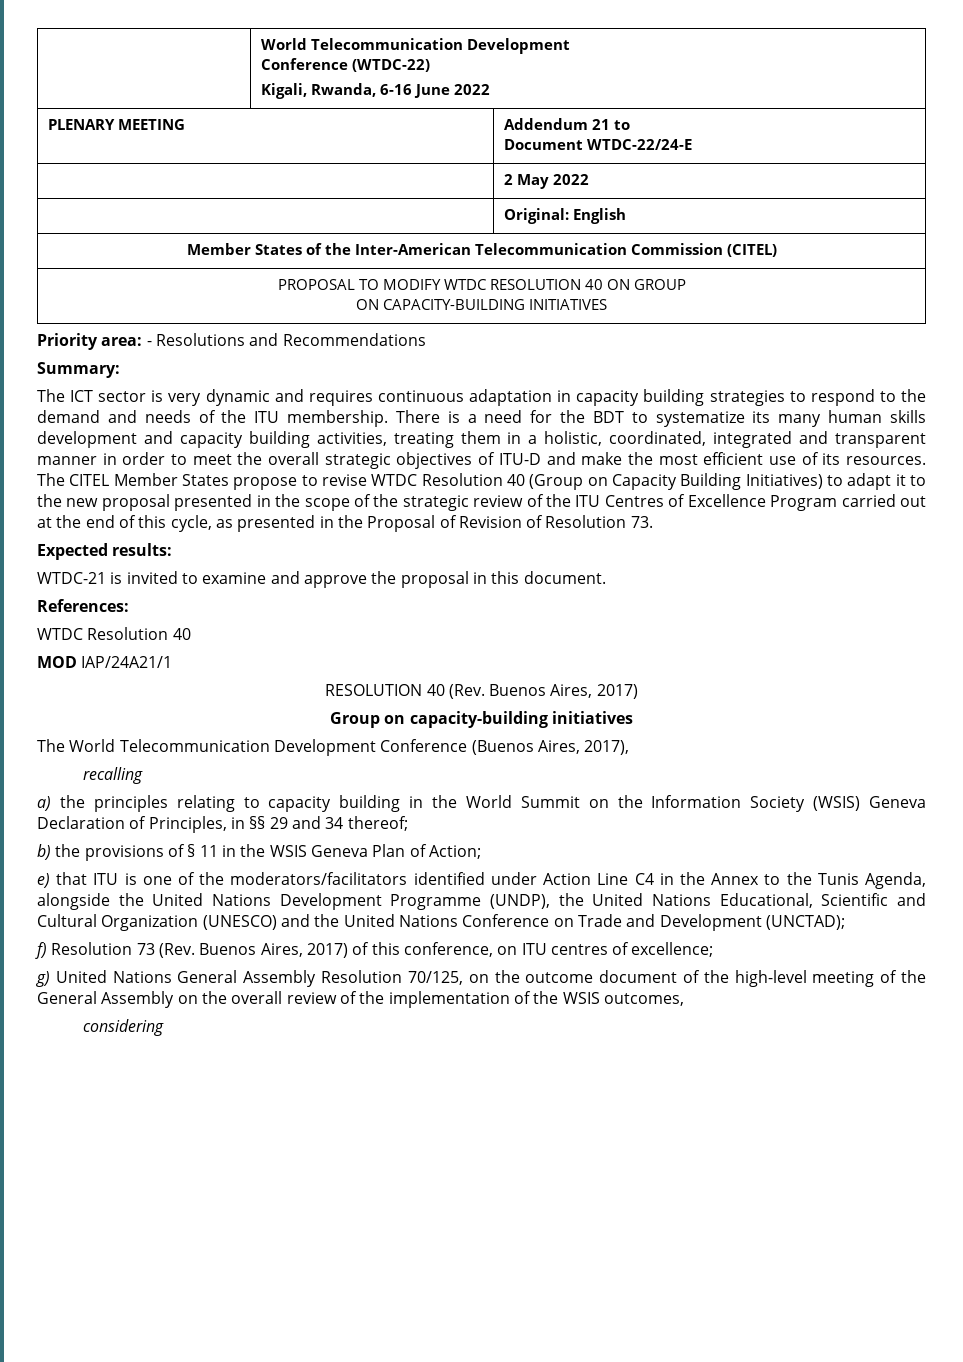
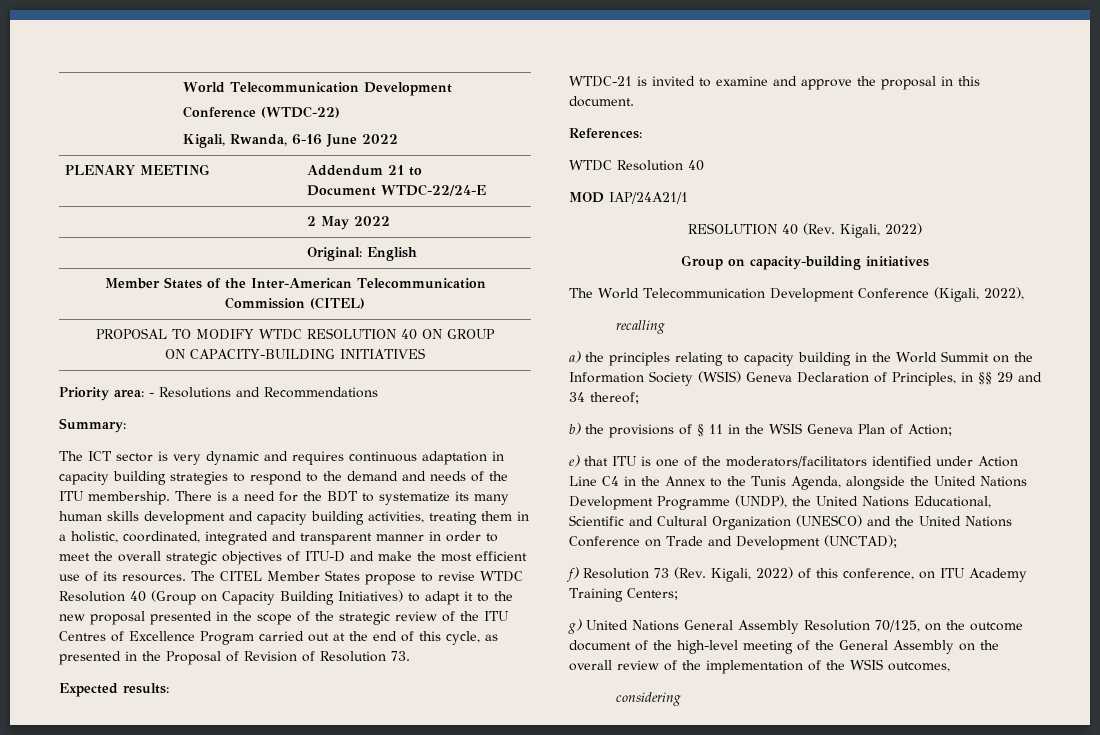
- RESOLUTION 40 (Rev. Buenos Aires, 2017)
+ RESOLUTION 40 (Rev. Kigali, 2022)
- The World Telecommunication Development Conference (Buenos Aires, 2017),
+ The World Telecommunication Development Conference (Kigali, 2022),
- f) Resolution 73 (Rev. Buenos Aires, 2017) of this conference, on ITU centres of excellence;
+ f) Resolution 73 (Rev. Kigali, 2022) of this conference, on ITU Academy Training Centers;

